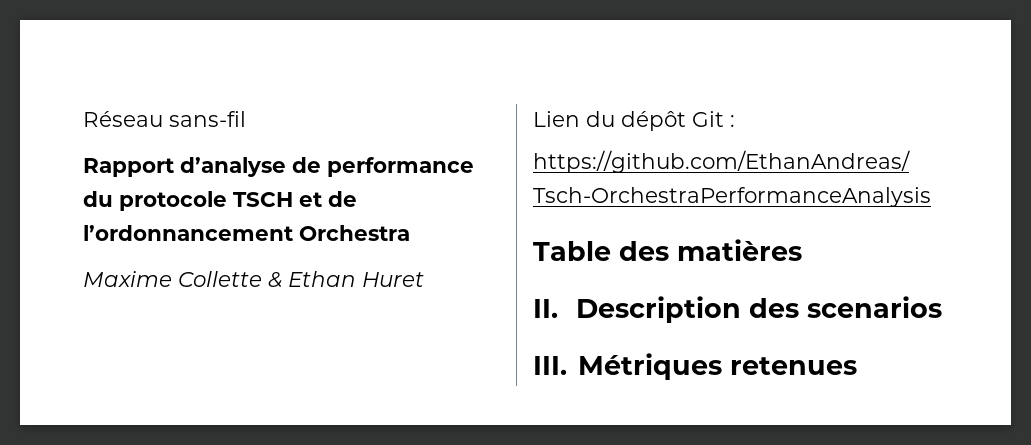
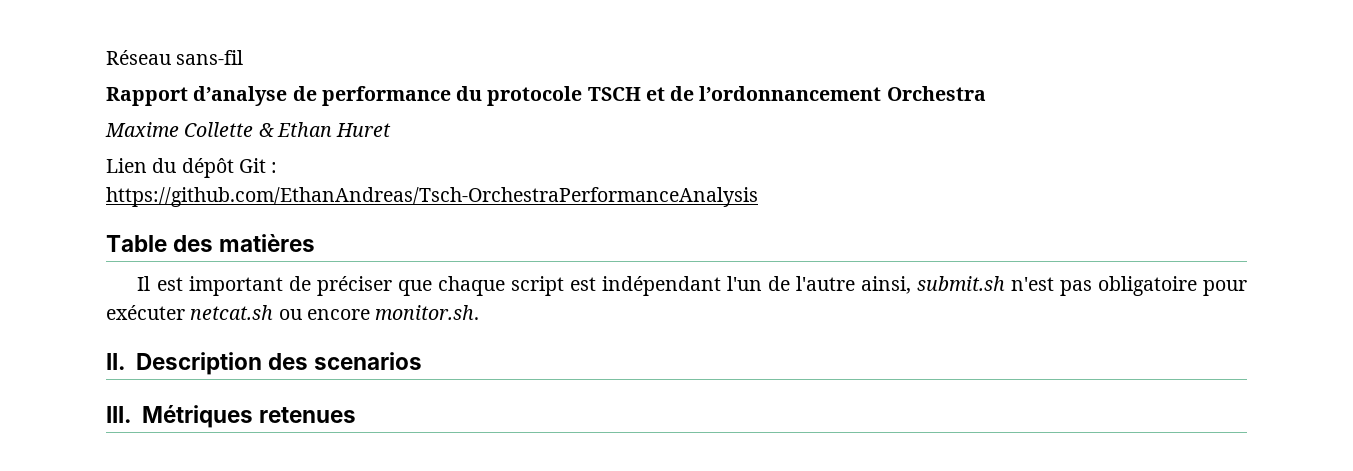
+ Il est important de préciser que chaque script est indépendant l'un de l'autre ainsi, submit.sh n'est pas obligatoire pour exécuter netcat.sh ou encore monitor.sh.

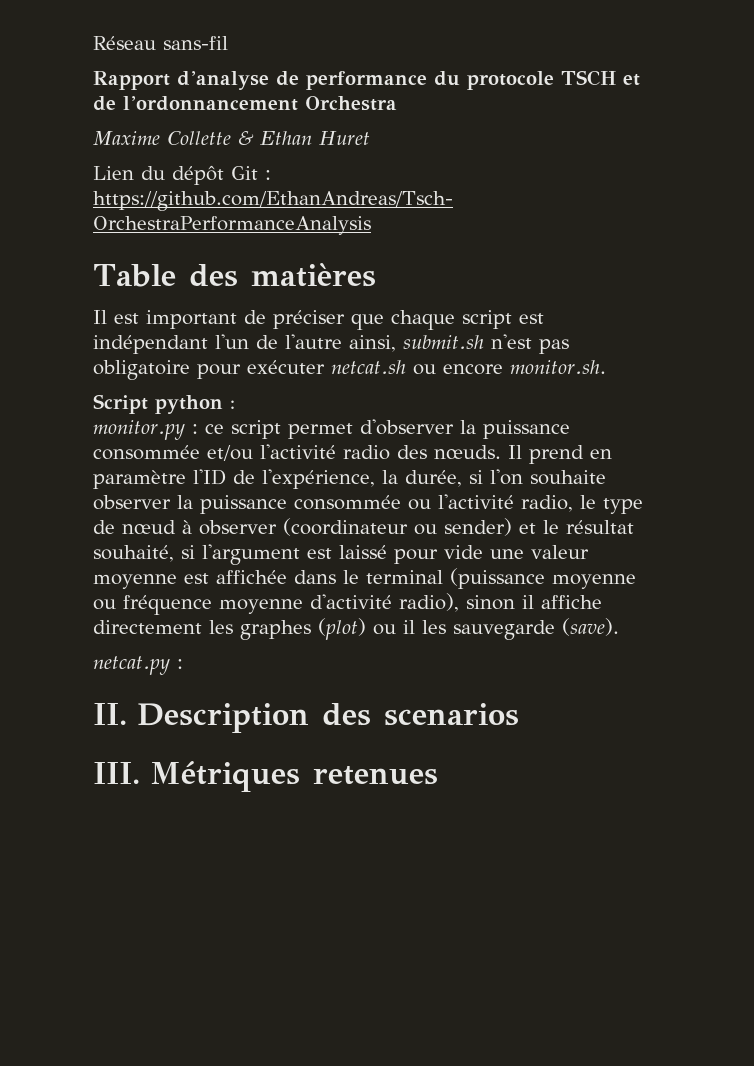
+ Script python :
+ monitor.py : ce script permet d'observer la puissance consommée et/ou l'activité radio des nœuds. Il prend en paramètre l'ID de l'expérience, la durée, si l'on souhaite observer la puissance consommée ou l'activité radio, le type de nœud à observer (coordinateur ou sender) et le résultat souhaité, si l'argument est laissé pour vide une valeur moyenne est affichée dans le terminal (puissance moyenne ou fréquence moyenne d'activité radio), sinon il affiche directement les graphes (plot) ou il les sauvegarde (save).
+ netcat.py :

